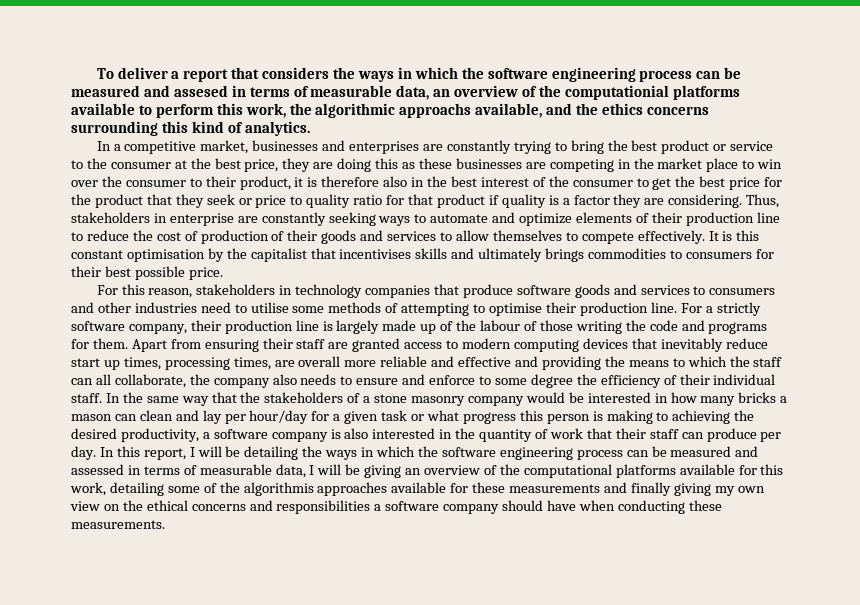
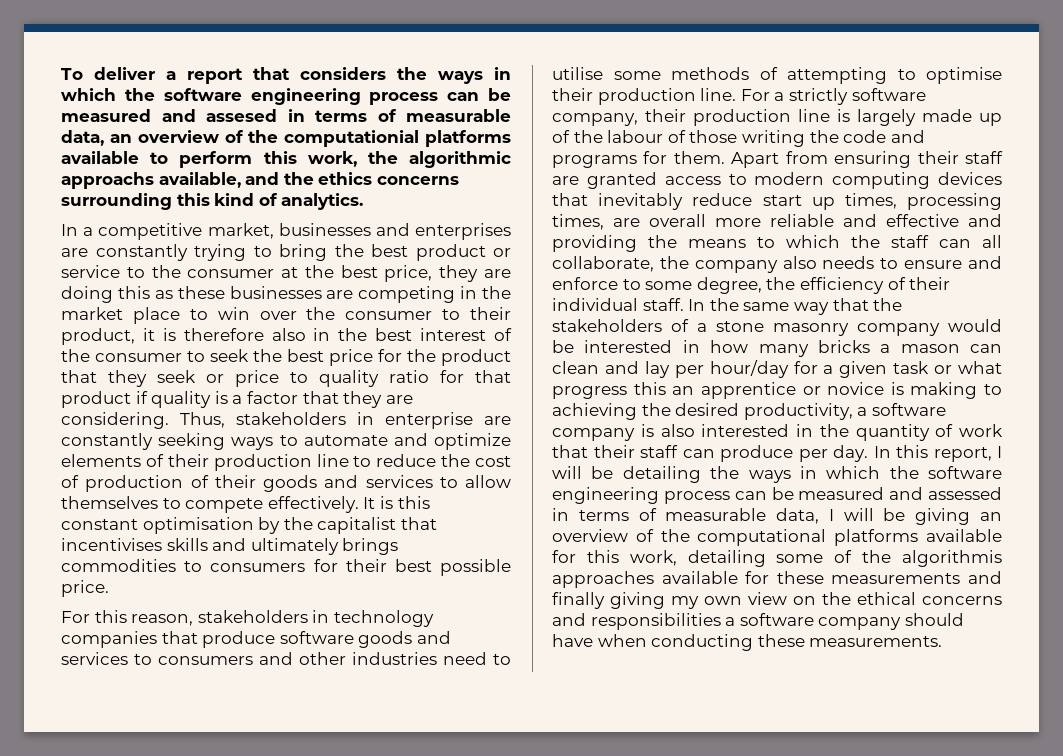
- In a competitive market, businesses and enterprises are constantly trying to bring the best product or service to the consumer at the best price, they are doing this as these businesses are competing in the market place to win over the consumer to their product, it is therefore also in the best interest of the consumer to get the best price for the product that they seek or price to quality ratio for that product if quality is a factor they are considering.
+ In a competitive market, businesses and enterprises are constantly trying to bring the best product or service to the consumer at the best price, they are doing this as these businesses are competing in the market place to win over the consumer to their product, it is therefore also in the best interest of the consumer to seek the best price for the product that they seek or price to quality ratio for that product if quality is a factor that they are considering.
- Apart from ensuring their staff are granted access to modern computing devices that inevitably reduce start up times, processing times, are overall more reliable and effective and providing the means to which the staff can all collaborate, the company also needs to ensure and enforce to some degree the efficiency of their individual staff.
+ Apart from ensuring their staff are granted access to modern computing devices that inevitably reduce start up times, processing times, are overall more reliable and effective and providing the means to which the staff can all collaborate, the company also needs to ensure and enforce to some degree, the efficiency of their individual staff.
- In the same way that the stakeholders of a stone masonry company would be interested in how many bricks a mason can clean and lay per hour/day for a given task or what progress this person is making to achieving the desired productivity, a software company is also interested in the quantity of work that their staff can produce per day.
+ In the same way that the stakeholders of a stone masonry company would be interested in how many bricks a mason can clean and lay per hour/day for a given task or what progress this an apprentice or novice is making to achieving the desired productivity, a software company is also interested in the quantity of work that their staff can produce per day.

